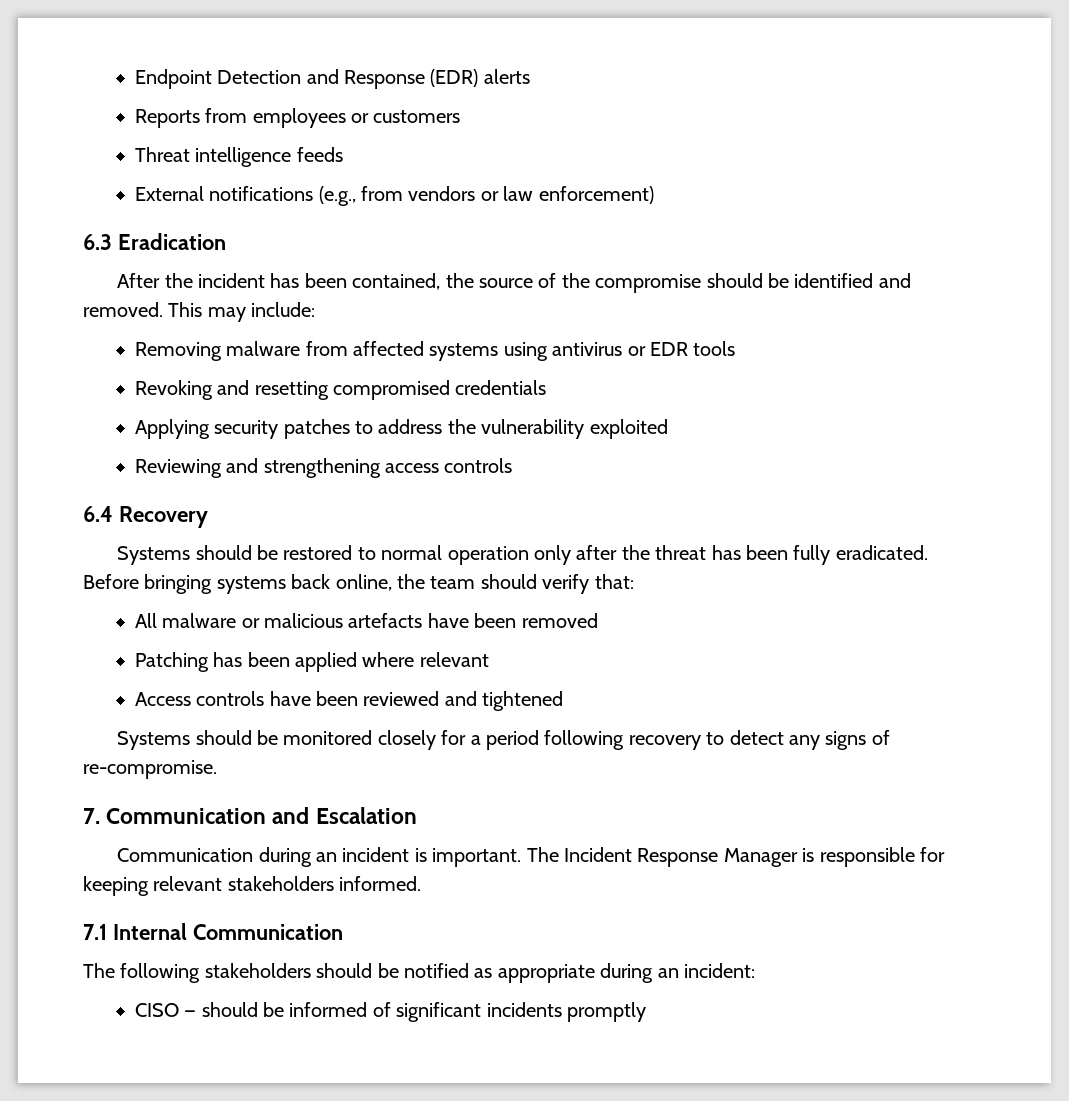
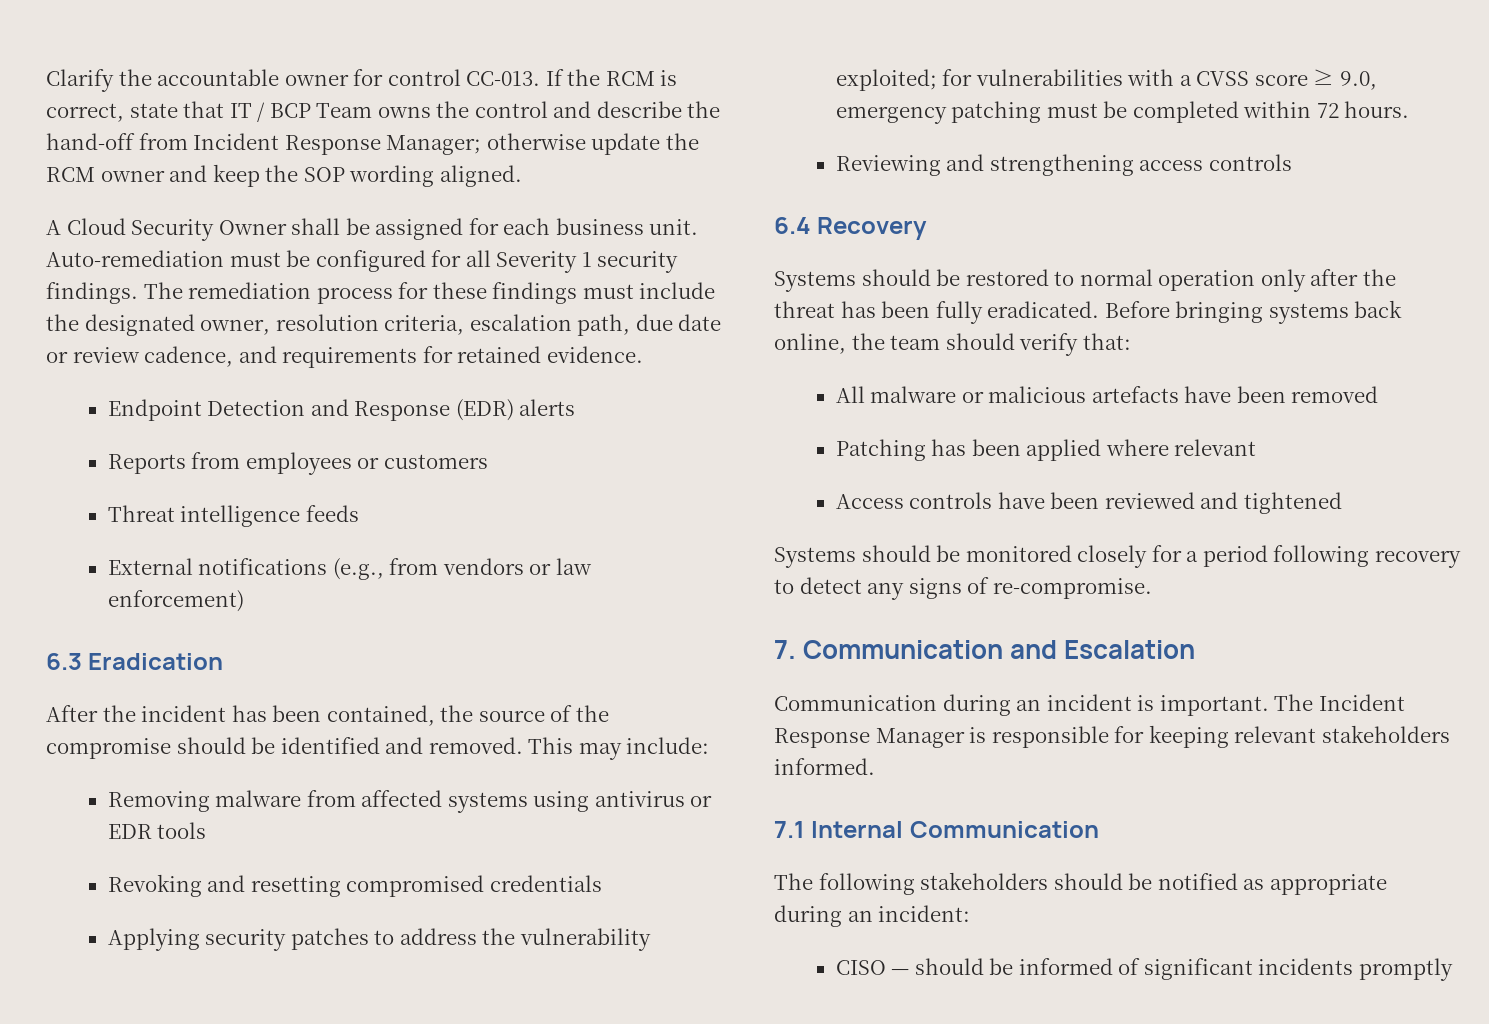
+ Clarify the accountable owner for control CC-013. If the RCM is correct, state that IT / BCP Team owns the control and describe the hand-off from Incident Response Manager; otherwise update the RCM owner and keep the SOP wording aligned.
+ A Cloud Security Owner shall be assigned for each business unit. Auto-remediation must be configured for all Severity 1 security findings. The remediation process for these findings must include the designated owner, resolution criteria, escalation path, due date or review cadence, and requirements for retained evidence.
- Applying security patches to address the vulnerability exploited
+ Applying security patches to address the vulnerability exploited; for vulnerabilities with a CVSS score ≥ 9.0, emergency patching must be completed within 72 hours.

